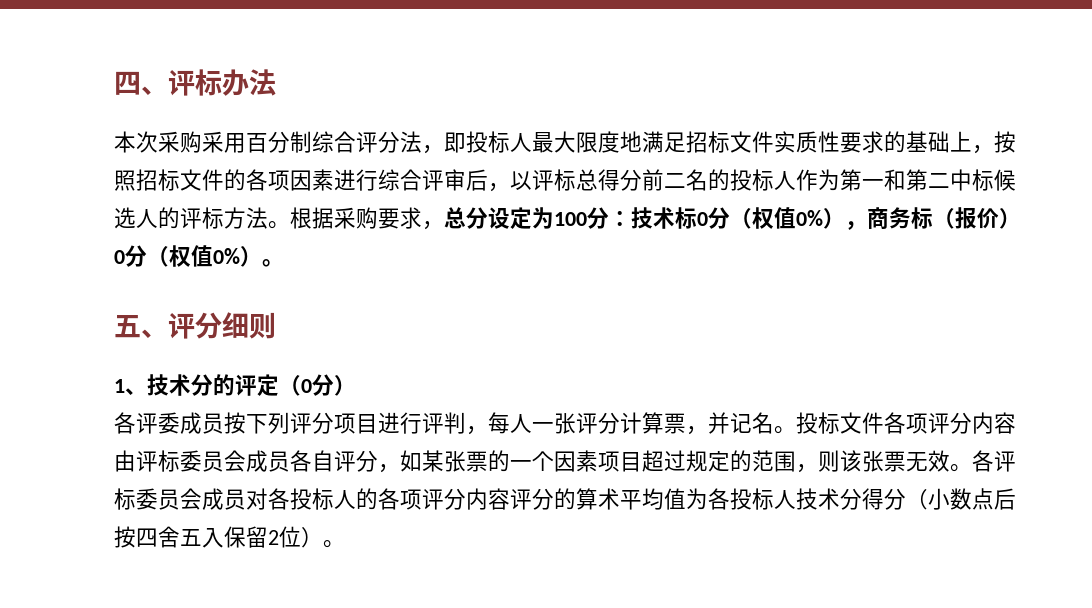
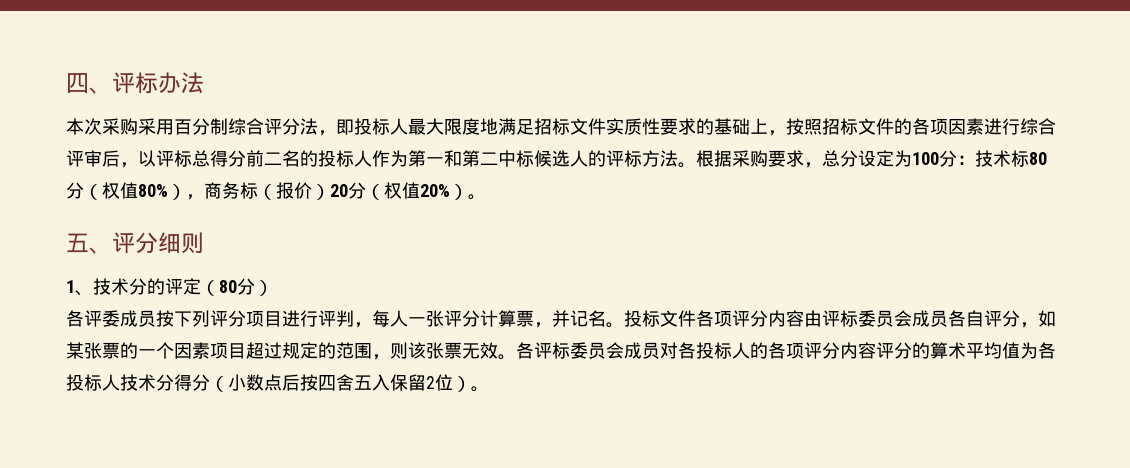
- 根据采购要求，总分设定为100分：技术标0分（权值0%），商务标（报价）0分（权值0%）。
+ 根据采购要求，总分设定为100分：技术标80分（权值80%），商务标（报价）20分（权值20%）。
- 1、技术分的评定（0分）
+ 1、技术分的评定（80分）

